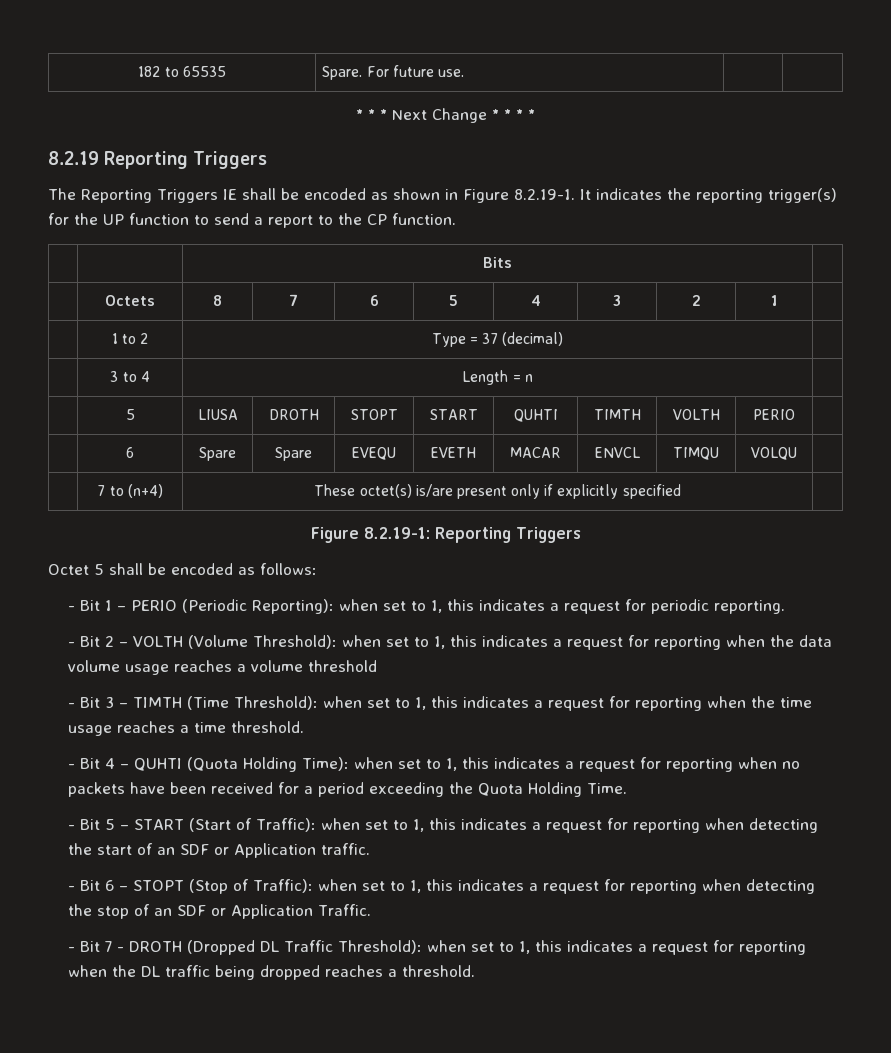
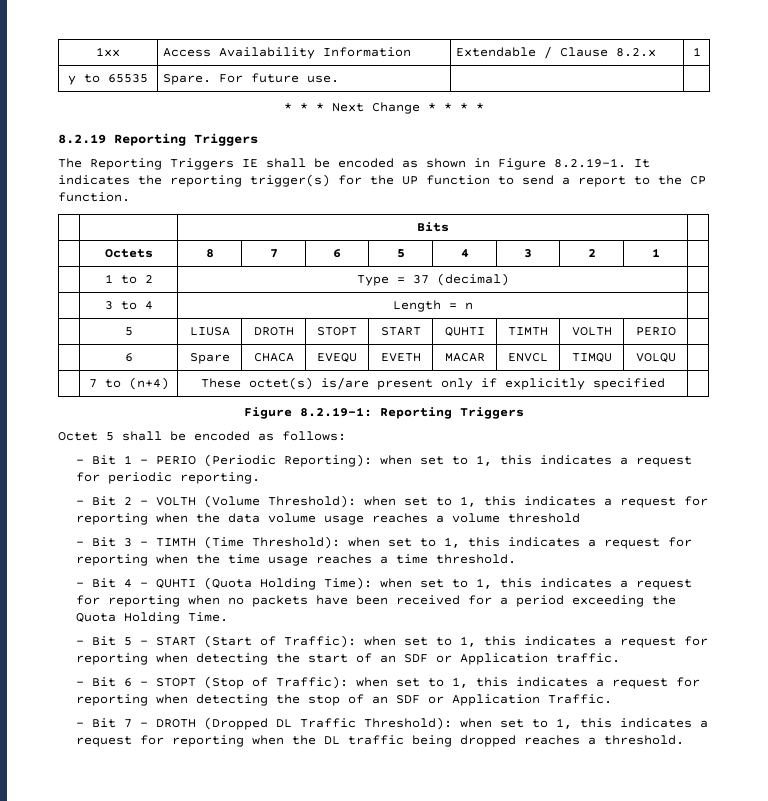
- 182 to 65535 | Spare. For future use. | |
+ 1xx | Access Availability Information | Extendable / Clause 8.2.x | 1
+ y to 65535 | Spare. For future use. | |
- | 6 | Spare | Spare | EVEQU | EVETH | MACAR | ENVCL | TIMQU | VOLQU |
+ | 6 | Spare | CHACA | EVEQU | EVETH | MACAR | ENVCL | TIMQU | VOLQU |

